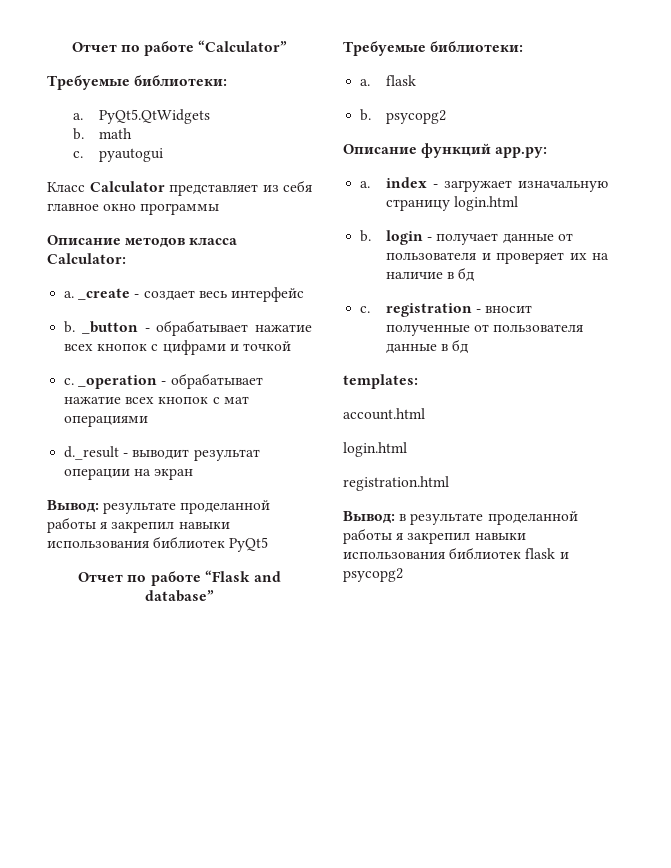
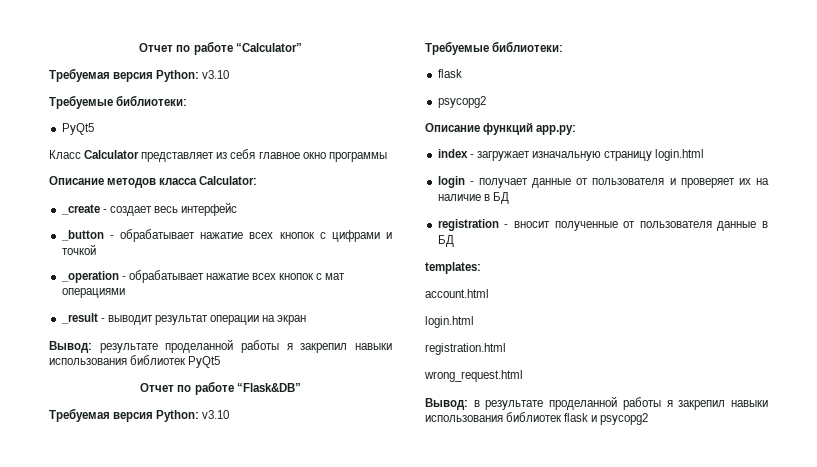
  Отчет по работе “Calculator”
+ Требуемая версия Python: v3.10
  Требуемые библиотеки:
- a. PyQt5.QtWidgets
- b. math
- c. pyautogui
+ PyQt5
  Описание методов класса Calculator:
- a. _create - создает весь интерфейс
- b. _button - обрабатывает нажатие всех кнопок с цифрами и точкой
- c. _operation - обрабатывает нажатие всех кнопок с мат операциями
+ _create - создает весь интерфейс
+ _button - обрабатывает нажатие всех кнопок с цифрами и точкой
+ _operation - обрабатывает нажатие всех кнопок с мат операциями
- d._result - выводит результат операции на экран
+ _result - выводит результат операции на экран
- Отчет по работе “Flask and database”
+ Отчет по работе “Flask&DB”
+ Требуемая версия Python: v3.10
  Требуемые библиотеки:
- a. flask
- b. psycopg2
+ flask
+ psycopg2
- a. index - загружает изначальную страницу login.html
+ index - загружает изначальную страницу login.html
- b. login - получает данные от пользователя и проверяет их на наличие в бд
- c. registration - вносит полученные от пользователя данные в бд
+ login - получает данные от пользователя и проверяет их на наличие в БД
+ registration - вносит полученные от пользователя данные в БД
+ wrong_request.html

